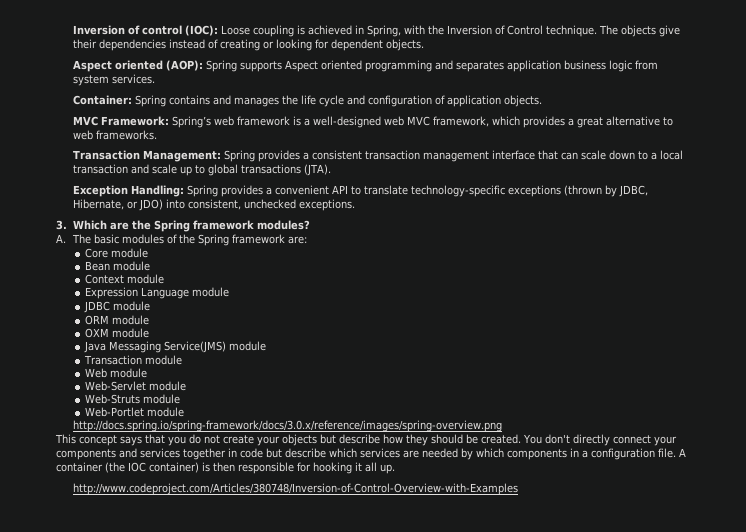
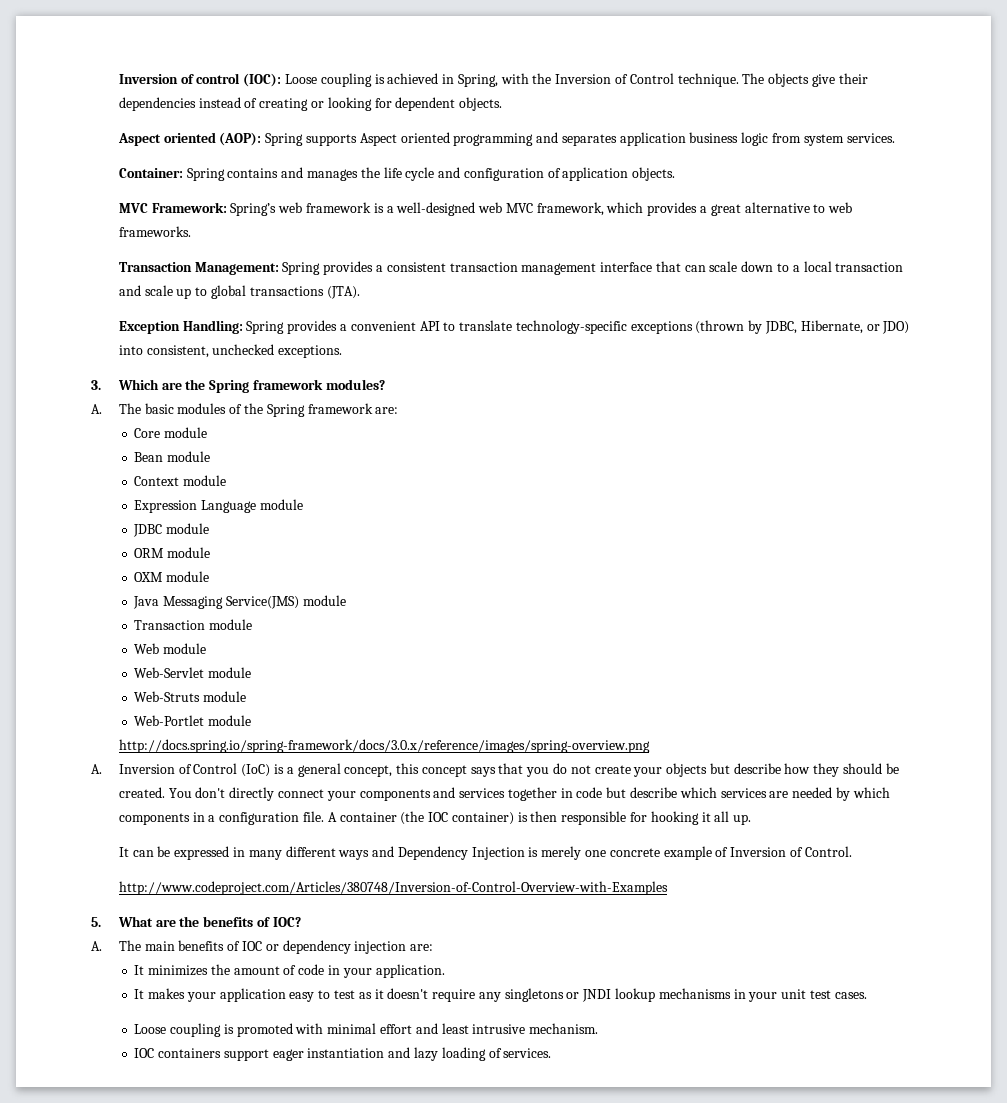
- This concept says that you do not create your objects but describe how they should be created.
+ A. Inversion of Control (IoC) is a general concept, this concept says that you do not create your objects but describe how they should be created.
+ It can be expressed in many different ways and Dependency Injection is merely one concrete example of Inversion of Control.
  http://www.codeproject.com/Articles/380748/Inversion-of-Control-Overview-with-Examples
+ 5. What are the benefits of IOC?
+ A. The main benefits of IOC or dependency injection are:
+ It minimizes the amount of code in your application.
+ It makes your application easy to test as it doesn't require any singletons or JNDI lookup mechanisms in your unit test cases.
+ Loose coupling is promoted with minimal effort and least intrusive mechanism.
+ IOC containers support eager instantiation and lazy loading of services.

